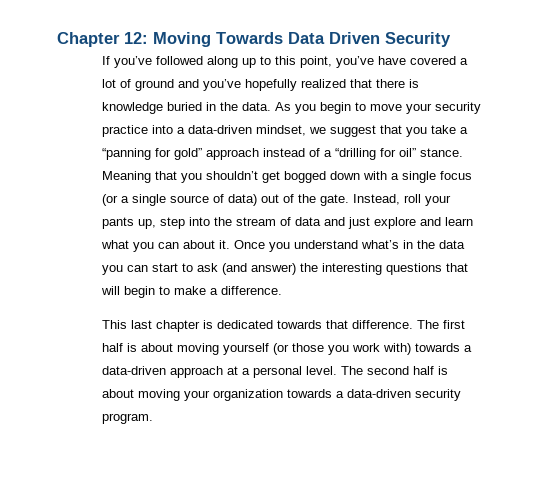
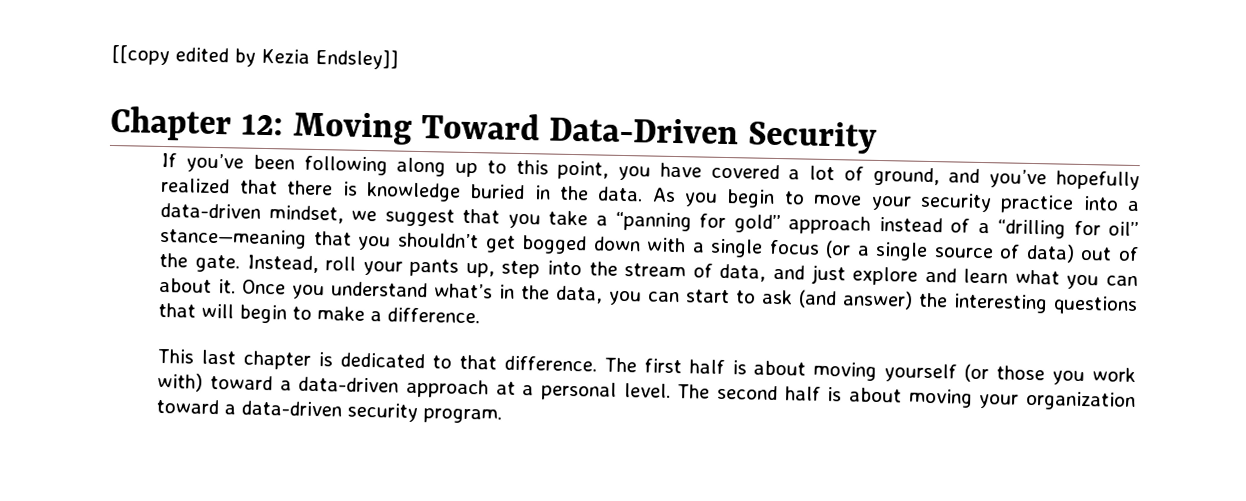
- Chapter 12: Moving Towards Data Driven Security
+ [[copy edited by Kezia Endsley]]
+ Chapter 12: Moving Toward Data-Driven Security
- If you’ve followed along up to this point, you’ve have covered a lot of ground and you’ve hopefully realized that there is knowledge buried in the data.
+ If you’ve been following along up to this point, you have covered a lot of ground, and you’ve hopefully realized that there is knowledge buried in the data.
- As you begin to move your security practice into a data-driven mindset, we suggest that you take a “panning for gold” approach instead of a “drilling for oil” stance. Meaning that you shouldn’t get bogged down with a single focus (or a single source of data) out of the gate.
+ As you begin to move your security practice into a data-driven mindset, we suggest that you take a “panning for gold” approach instead of a “drilling for oil” stance—meaning that you shouldn’t get bogged down with a single focus (or a single source of data) out of the gate.
- Instead, roll your pants up, step into the stream of data and just explore and learn what you can about it.
+ Instead, roll your pants up, step into the stream of data, and just explore and learn what you can about it.
- Once you understand what’s in the data you can start to ask (and answer) the interesting questions that will begin to make a difference.
+ Once you understand what’s in the data, you can start to ask (and answer) the interesting questions that will begin to make a difference.
- This last chapter is dedicated towards that difference.
+ This last chapter is dedicated to that difference.
- The first half is about moving yourself (or those you work with) towards a data-driven approach at a personal level.
+ The first half is about moving yourself (or those you work with) toward a data-driven approach at a personal level.
- The second half is about moving your organization towards a data-driven security program.
+ The second half is about moving your organization toward a data-driven security program.

